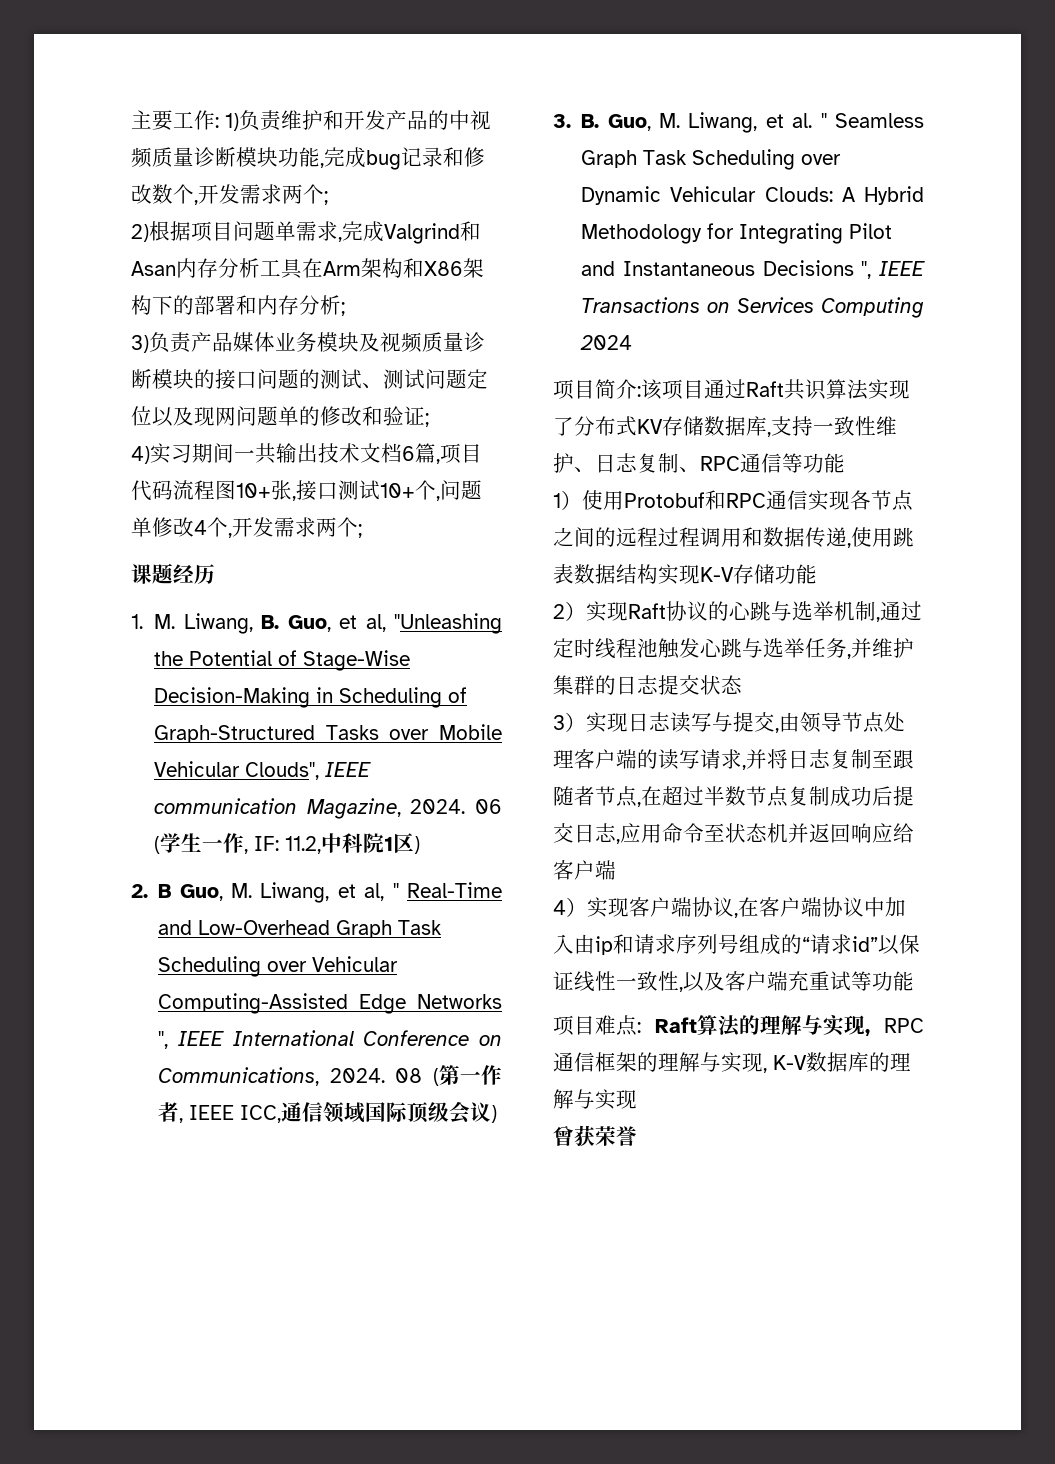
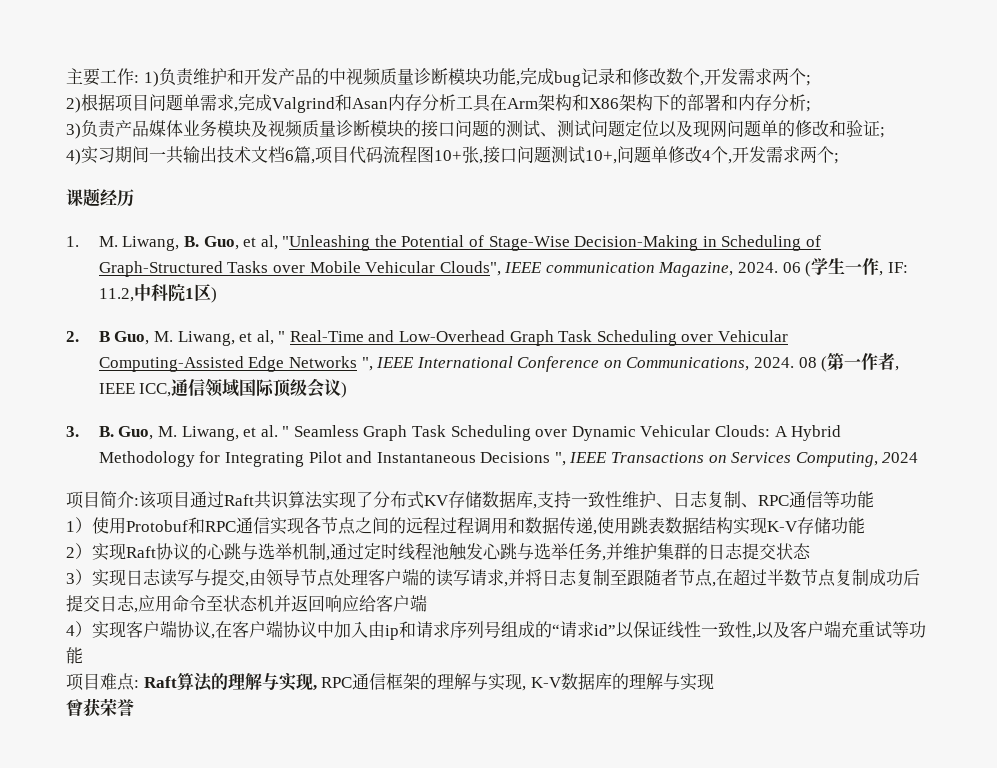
- 4)实习期间一共输出技术文档6篇,项目代码流程图10+张,接口测试10+个,问题单修改4个,开发需求两个;
+ 4)实习期间一共输出技术文档6篇,项目代码流程图10+张,接口问题测试10+,问题单修改4个,开发需求两个;
- 3. B. Guo, M. Liwang, et al. " Seamless Graph Task Scheduling over Dynamic Vehicular Clouds: A Hybrid Methodology for Integrating Pilot and Instantaneous Decisions ", IEEE Transactions on Services Computing 2024
+ 3. B. Guo, M. Liwang, et al. " Seamless Graph Task Scheduling over Dynamic Vehicular Clouds: A Hybrid Methodology for Integrating Pilot and Instantaneous Decisions ", IEEE Transactions on Services Computing, 2024

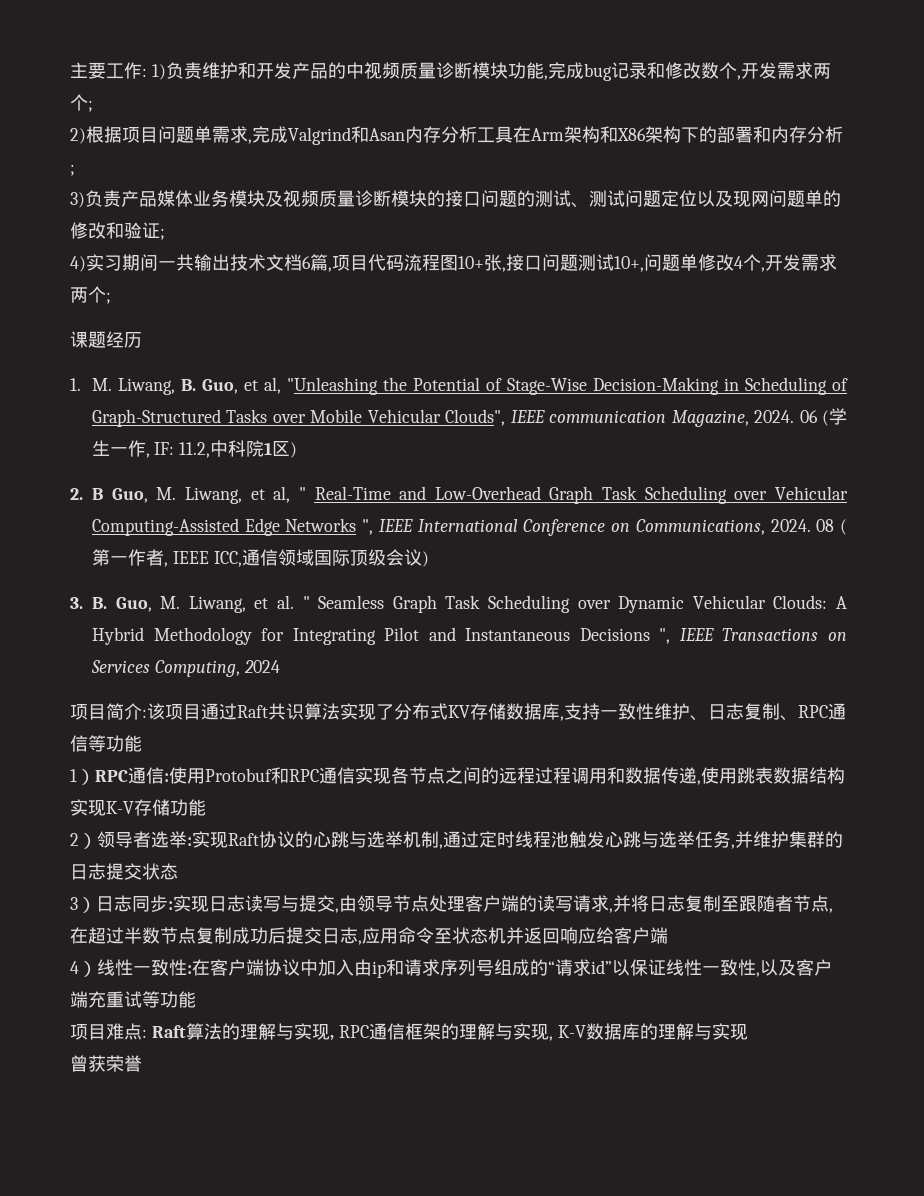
- 1）使用Protobuf和RPC通信实现各节点之间的远程过程调用和数据传递,使用跳表数据结构实现K-V存储功能
+ 1）RPC通信:使用Protobuf和RPC通信实现各节点之间的远程过程调用和数据传递,使用跳表数据结构实现K-V存储功能
- 2）实现Raft协议的心跳与选举机制,通过定时线程池触发心跳与选举任务,并维护集群的日志提交状态
+ 2）领导者选举:实现Raft协议的心跳与选举机制,通过定时线程池触发心跳与选举任务,并维护集群的日志提交状态
- 3）实现日志读写与提交,由领导节点处理客户端的读写请求,并将日志复制至跟随者节点,在超过半数节点复制成功后提交日志,应用命令至状态机并返回响应给客户端
+ 3）日志同步:实现日志读写与提交,由领导节点处理客户端的读写请求,并将日志复制至跟随者节点,在超过半数节点复制成功后提交日志,应用命令至状态机并返回响应给客户端
- 4）实现客户端协议,在客户端协议中加入由ip和请求序列号组成的“请求id”以保证线性一致性,以及客户端充重试等功能
+ 4）线性一致性:在客户端协议中加入由ip和请求序列号组成的“请求id”以保证线性一致性,以及客户端充重试等功能

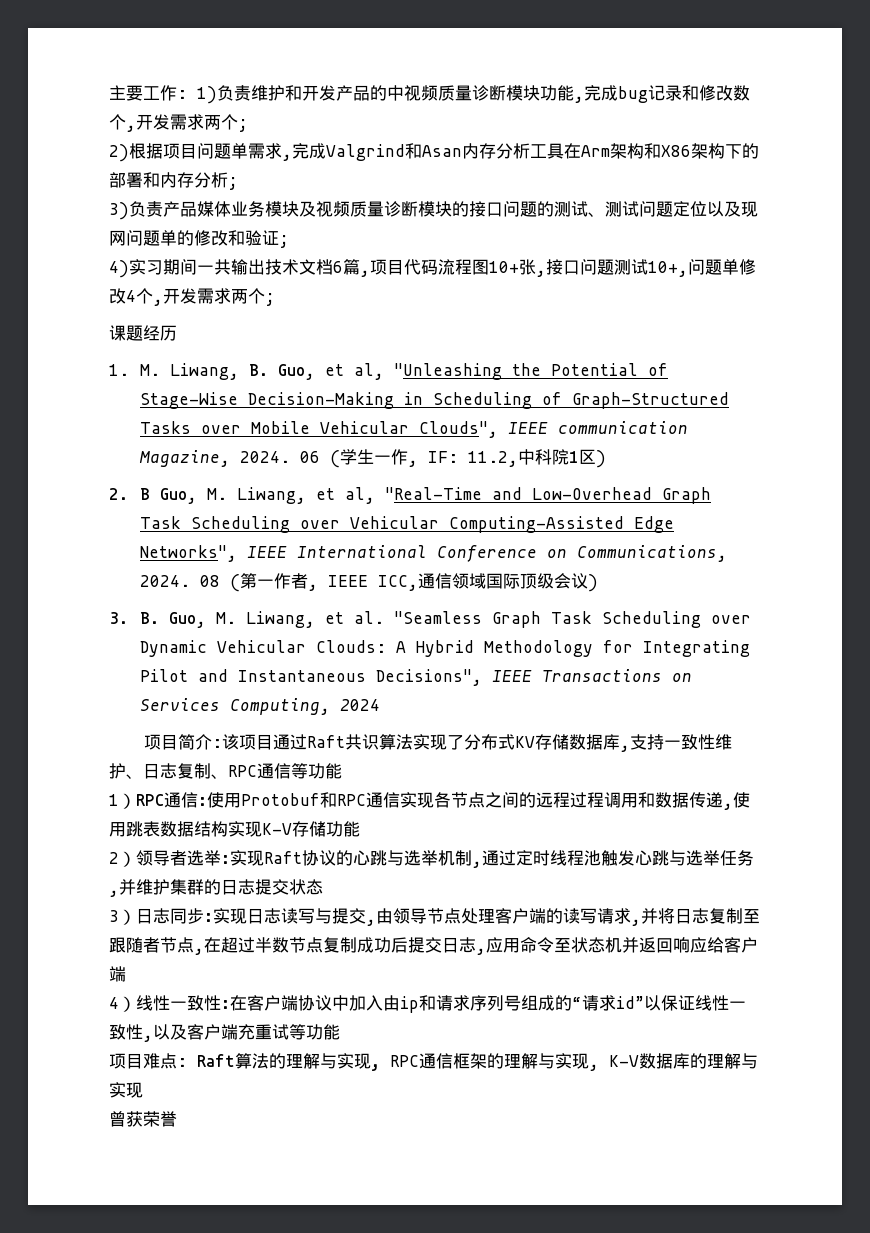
- 2. B Guo, M. Liwang, et al, " Real-Time and Low-Overhead Graph Task Scheduling over Vehicular Computing-Assisted Edge Networks ", IEEE International Conference on Communications, 2024.
+ 2. B Guo, M. Liwang, et al, "Real-Time and Low-Overhead Graph Task Scheduling over Vehicular Computing-Assisted Edge Networks", IEEE International Conference on Communications, 2024.
- 3. B. Guo, M. Liwang, et al. " Seamless Graph Task Scheduling over Dynamic Vehicular Clouds: A Hybrid Methodology for Integrating Pilot and Instantaneous Decisions ", IEEE Transactions on Services Computing, 2024
+ 3. B. Guo, M. Liwang, et al. "Seamless Graph Task Scheduling over Dynamic Vehicular Clouds: A Hybrid Methodology for Integrating Pilot and Instantaneous Decisions", IEEE Transactions on Services Computing, 2024

